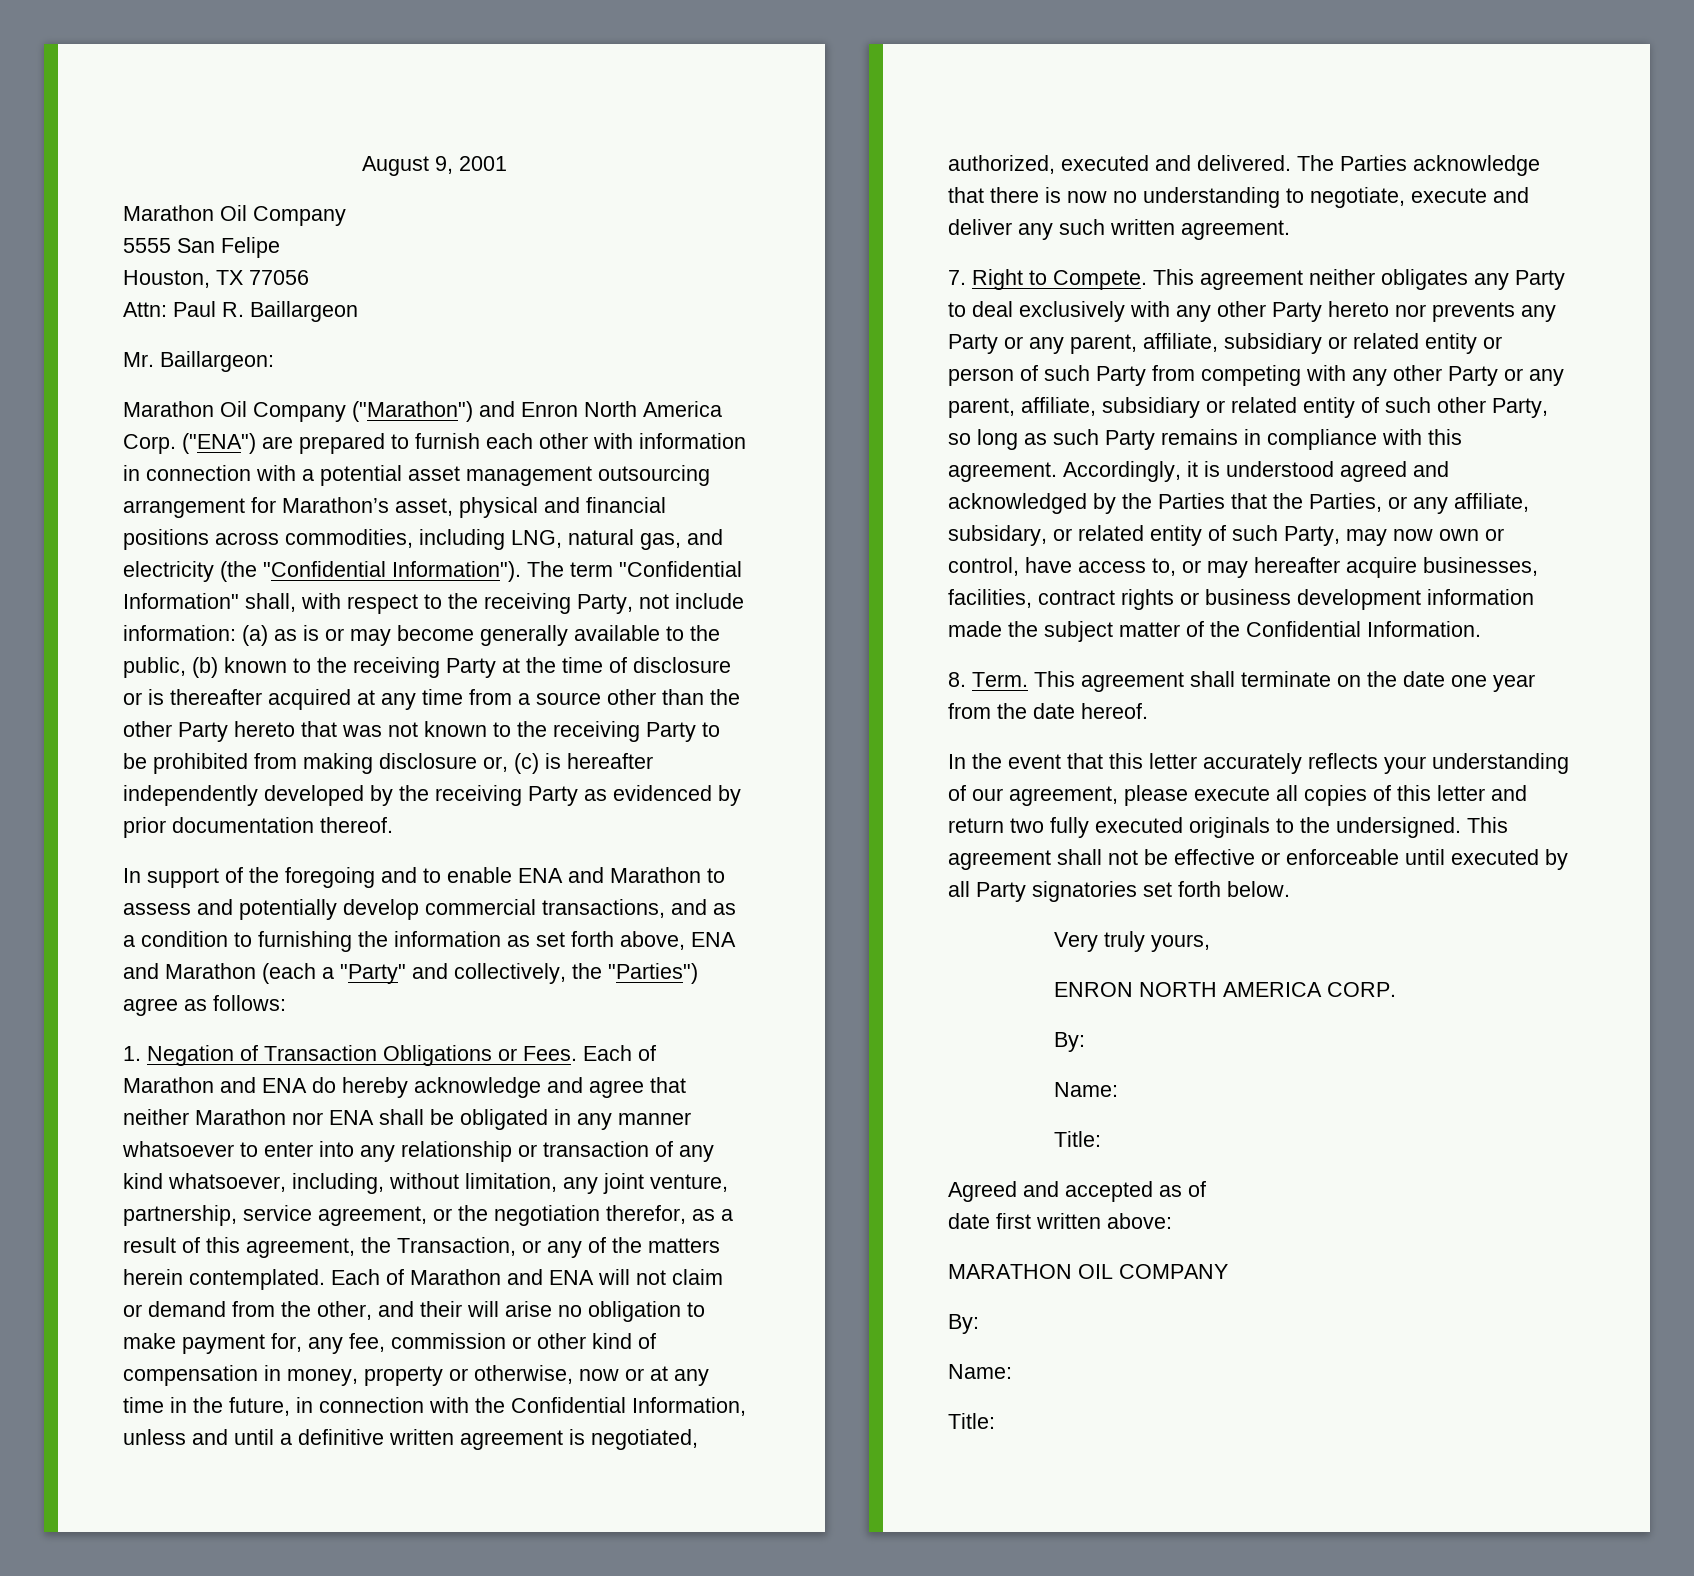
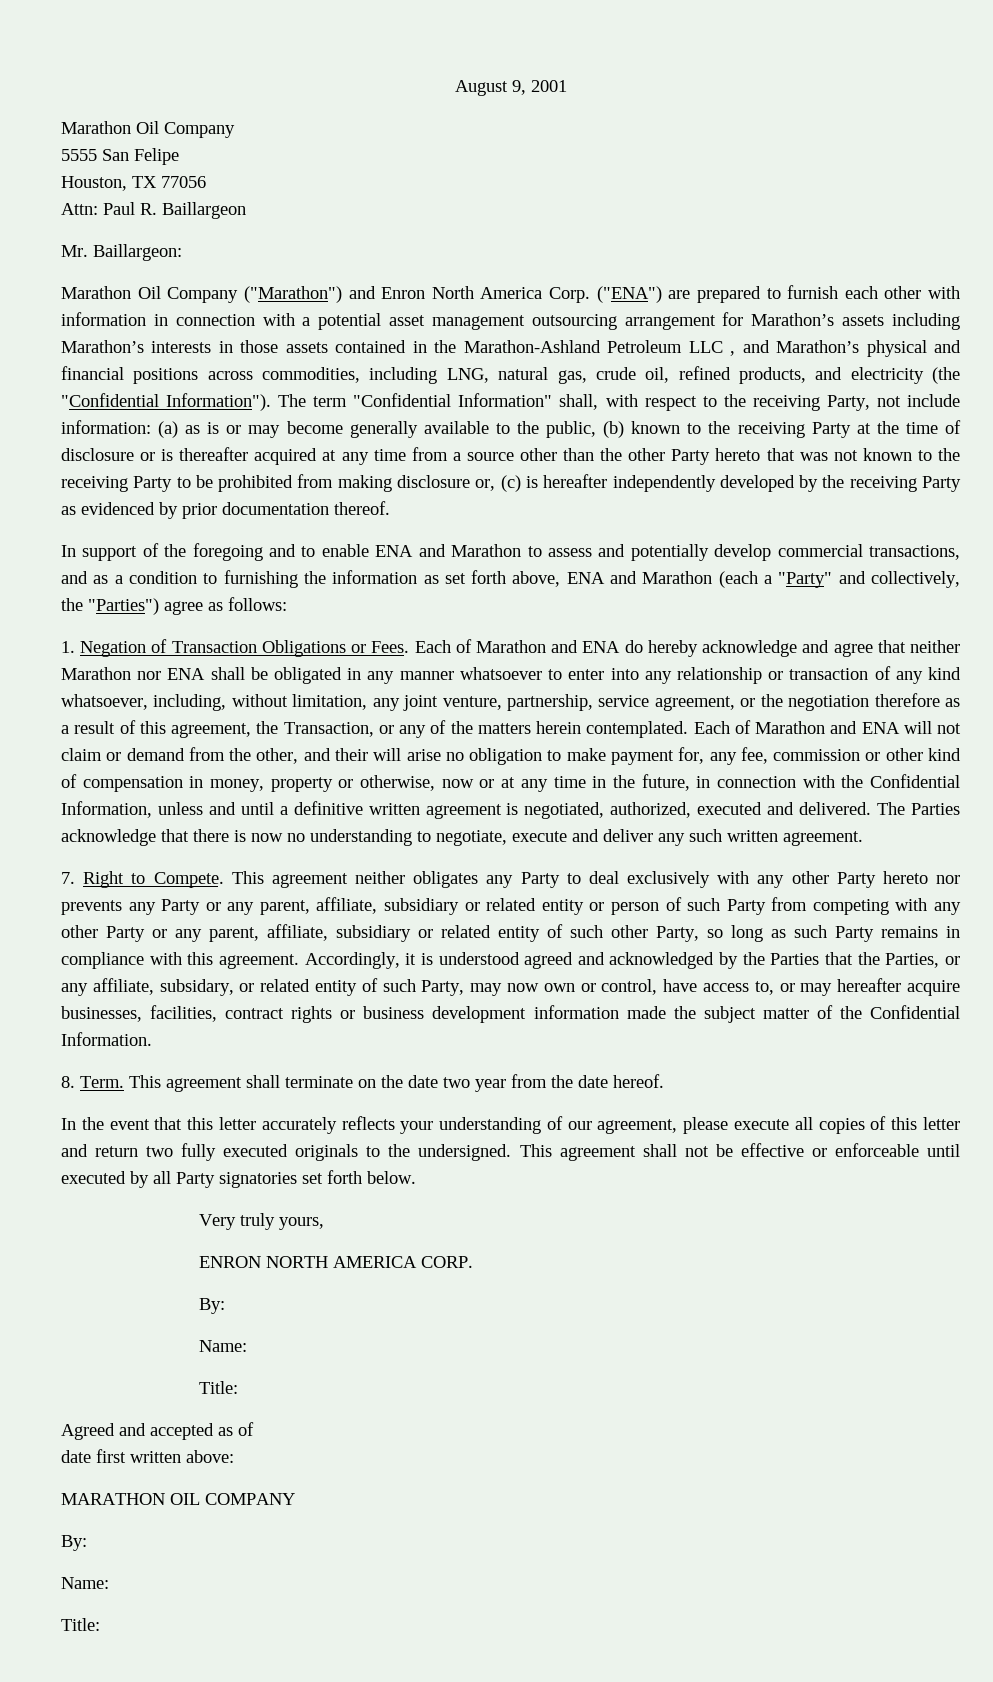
- ("ENA") are prepared to furnish each other with information in connection with a potential asset management outsourcing arrangement for Marathon’s asset, physical and financial positions across commodities, including LNG, natural gas, and electricity (the "Confidential Information").
+ ("ENA") are prepared to furnish each other with information in connection with a potential asset management outsourcing arrangement for Marathon’s assets including Marathon’s interests in those assets contained in the Marathon-Ashland Petroleum LLC , and Marathon’s physical and financial positions across commodities, including LNG, natural gas, crude oil, refined products, and electricity (the "Confidential Information").
- Each of Marathon and ENA do hereby acknowledge and agree that neither Marathon nor ENA shall be obligated in any manner whatsoever to enter into any relationship or transaction of any kind whatsoever, including, without limitation, any joint venture, partnership, service agreement, or the negotiation therefor, as a result of this agreement, the Transaction, or any of the matters herein contemplated.
+ Each of Marathon and ENA do hereby acknowledge and agree that neither Marathon nor ENA shall be obligated in any manner whatsoever to enter into any relationship or transaction of any kind whatsoever, including, without limitation, any joint venture, partnership, service agreement, or the negotiation therefore as a result of this agreement, the Transaction, or any of the matters herein contemplated.
- This agreement shall terminate on the date one year from the date hereof.
+ This agreement shall terminate on the date two year from the date hereof.

